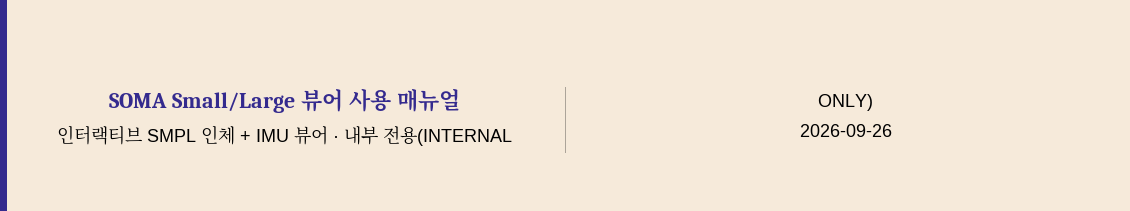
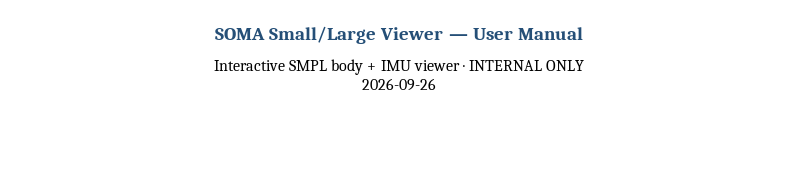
- SOMA Small/Large 뷰어 사용 매뉴얼
- 인터랙티브 SMPL 인체 + IMU 뷰어 · 내부 전용(INTERNAL ONLY)
+ SOMA Small/Large Viewer — User Manual
+ Interactive SMPL body + IMU viewer · INTERNAL ONLY

